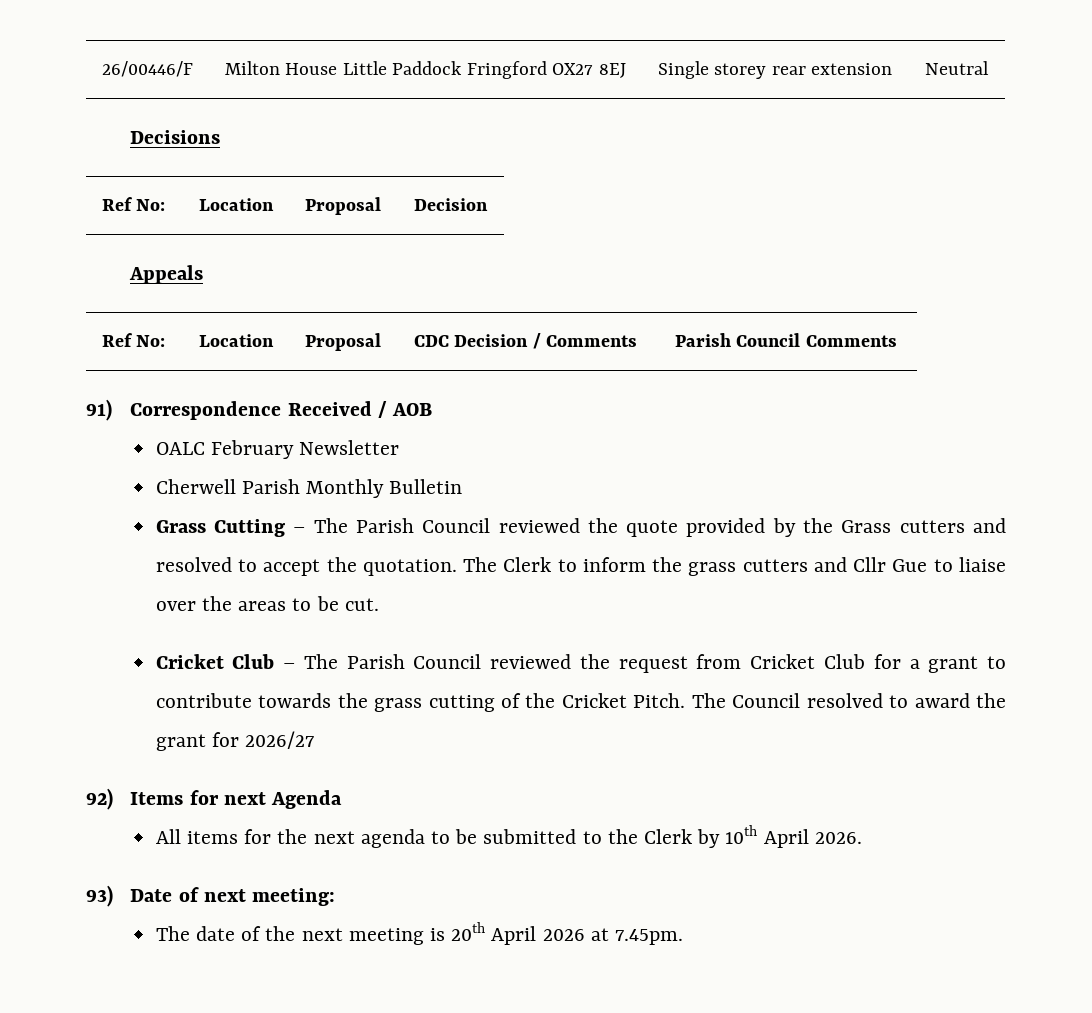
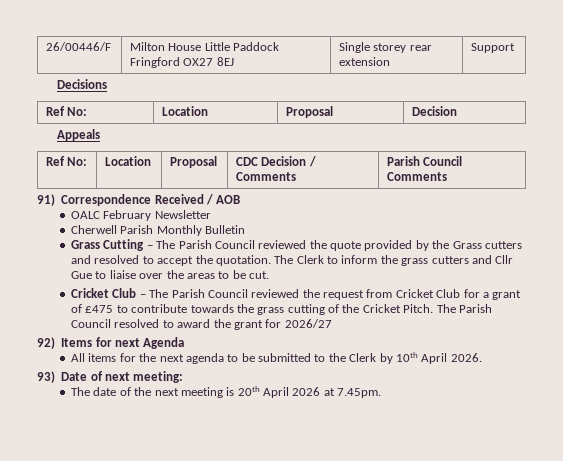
- 26/00446/F | Milton House Little Paddock Fringford OX27 8EJ | Single storey rear extension | Neutral
+ 26/00446/F | Milton House Little Paddock Fringford OX27 8EJ | Single storey rear extension | Support
- Cricket Club – The Parish Council reviewed the request from Cricket Club for a grant to contribute towards the grass cutting of the Cricket Pitch.
+ Cricket Club – The Parish Council reviewed the request from Cricket Club for a grant of £475 to contribute towards the grass cutting of the Cricket Pitch.
- The Council resolved to award the grant for 2026/27
+ The Parish Council resolved to award the grant for 2026/27

